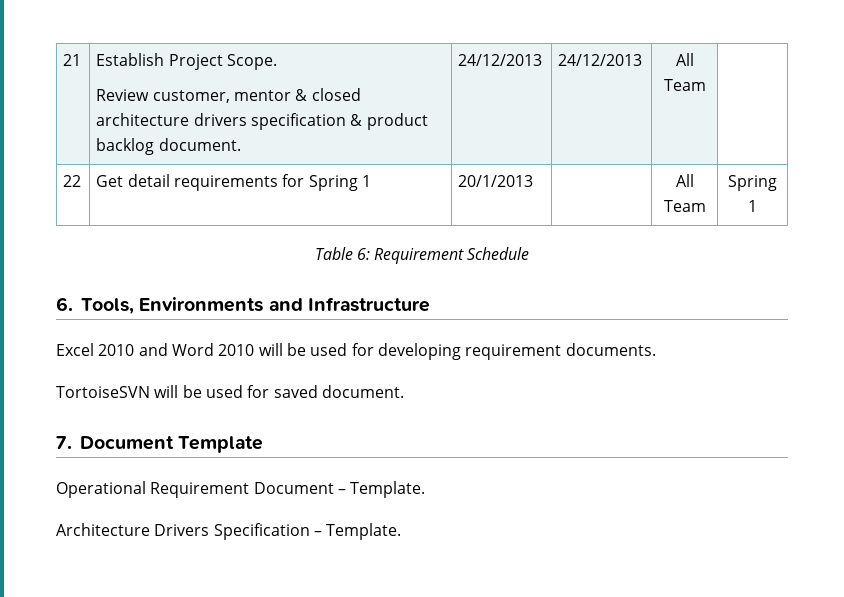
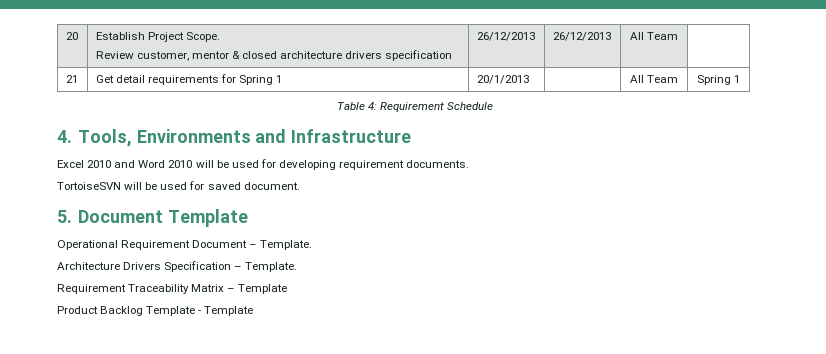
- 21 | Establish Project Scope.
- Review customer, mentor & closed architecture drivers specification & product backlog document. | 24/12/2013 | 24/12/2013 | All Team |
+ 20 | Establish Project Scope.
+ Review customer, mentor & closed architecture drivers specification | 26/12/2013 | 26/12/2013 | All Team |
- 22 | Get detail requirements for Spring 1 | 20/1/2013 | | All Team | Spring 1
+ 21 | Get detail requirements for Spring 1 | 20/1/2013 | | All Team | Spring 1
- Table 6: Requirement Schedule
+ Table 4: Requirement Schedule
- 6. Tools, Environments and Infrastructure
+ 4. Tools, Environments and Infrastructure
- 7. Document Template
+ 5. Document Template
+ Requirement Traceability Matrix – Template
+ Product Backlog Template - Template

